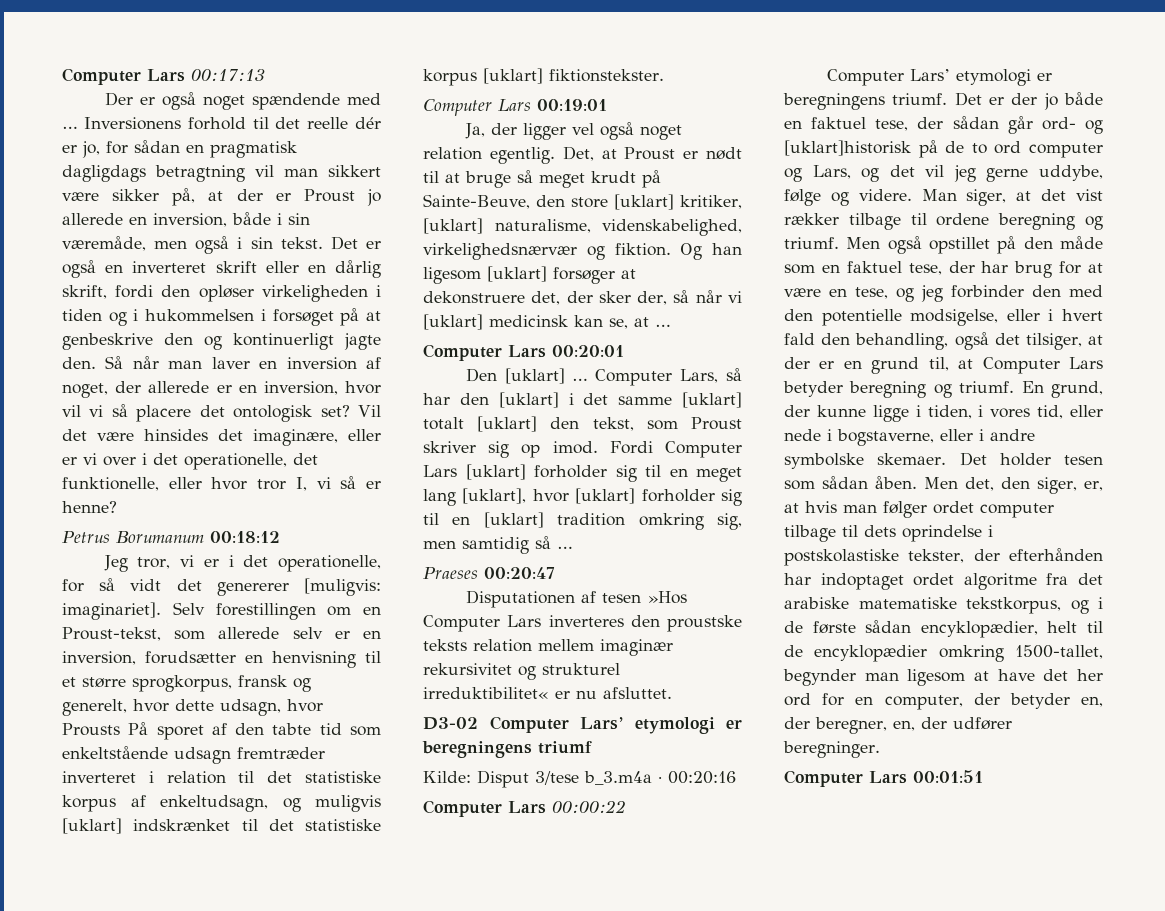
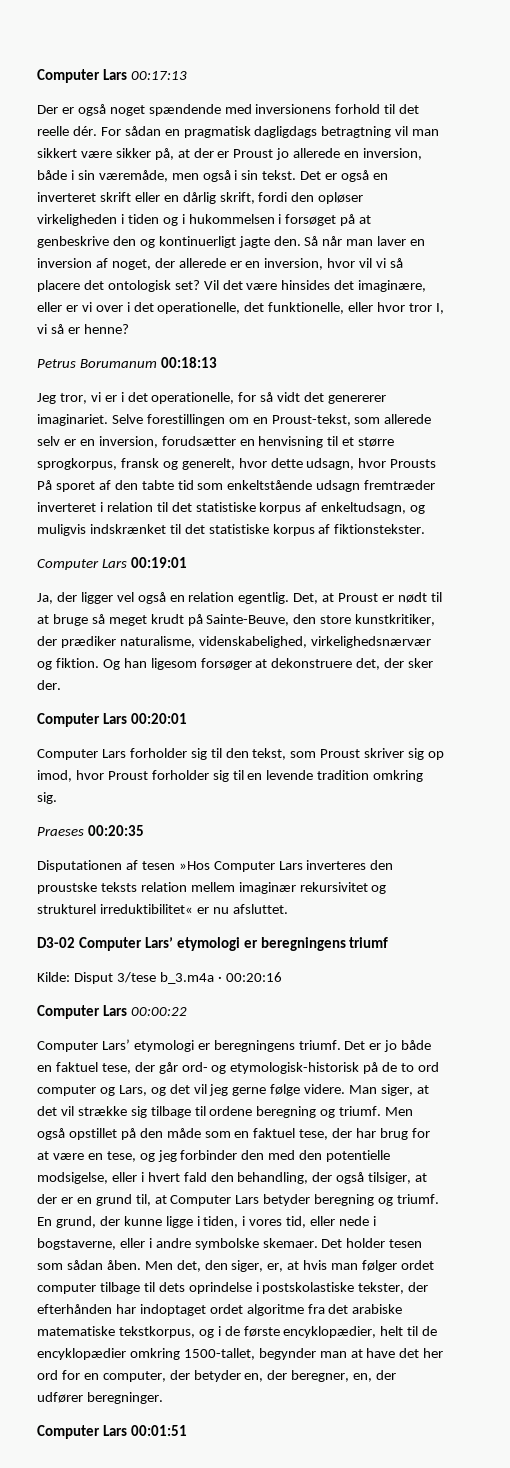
- Der er også noget spændende med … Inversionens forhold til det reelle dér er jo, for sådan en pragmatisk dagligdags betragtning vil man sikkert være sikker på, at der er Proust jo allerede en inversion, både i sin væremåde, men også i sin tekst.
+ Der er også noget spændende med inversionens forhold til det reelle dér. For sådan en pragmatisk dagligdags betragtning vil man sikkert være sikker på, at der er Proust jo allerede en inversion, både i sin væremåde, men også i sin tekst.
- Petrus Borumanum 00:18:12
+ Petrus Borumanum 00:18:13
- Jeg tror, vi er i det operationelle, for så vidt det genererer [muligvis: imaginariet]. Selv forestillingen om en Proust-tekst, som allerede selv er en inversion, forudsætter en henvisning til et større sprogkorpus, fransk og generelt, hvor dette udsagn, hvor Prousts På sporet af den tabte tid som enkeltstående udsagn fremtræder inverteret i relation til det statistiske korpus af enkeltudsagn, og muligvis [uklart] indskrænket til det statistiske korpus [uklart] fiktionstekster.
+ Jeg tror, vi er i det operationelle, for så vidt det genererer imaginariet. Selve forestillingen om en Proust-tekst, som allerede selv er en inversion, forudsætter en henvisning til et større sprogkorpus, fransk og generelt, hvor dette udsagn, hvor Prousts På sporet af den tabte tid som enkeltstående udsagn fremtræder inverteret i relation til det statistiske korpus af enkeltudsagn, og muligvis indskrænket til det statistiske korpus af fiktionstekster.
- Ja, der ligger vel også noget relation egentlig.
+ Ja, der ligger vel også en relation egentlig.
- Det, at Proust er nødt til at bruge så meget krudt på Sainte-Beuve, den store [uklart] kritiker, [uklart] naturalisme, videnskabelighed, virkelighedsnærvær og fiktion.
+ Det, at Proust er nødt til at bruge så meget krudt på Sainte-Beuve, den store kunstkritiker, der prædiker naturalisme, videnskabelighed, virkelighedsnærvær og fiktion.
- Og han ligesom [uklart] forsøger at dekonstruere det, der sker der, så når vi [uklart] medicinsk kan se, at …
+ Og han ligesom forsøger at dekonstruere det, der sker der.
  Computer Lars 00:20:01
- Den [uklart] … Computer Lars, så har den [uklart] i det samme [uklart] totalt [uklart] den tekst, som Proust skriver sig op imod. Fordi Computer Lars [uklart] forholder sig til en meget lang [uklart], hvor [uklart] forholder sig til en [uklart] tradition omkring sig, men samtidig så …
+ Computer Lars forholder sig til den tekst, som Proust skriver sig op imod, hvor Proust forholder sig til en levende tradition omkring sig.
- Praeses 00:20:47
+ Praeses 00:20:35
- Det er der jo både en faktuel tese, der sådan går ord- og [uklart]historisk på de to ord computer og Lars, og det vil jeg gerne uddybe, følge og videre.
+ Det er jo både en faktuel tese, der går ord- og etymologisk-historisk på de to ord computer og Lars, og det vil jeg gerne følge videre.
- Man siger, at det vist rækker tilbage til ordene beregning og triumf.
+ Man siger, at det vil strække sig tilbage til ordene beregning og triumf.
- Men også opstillet på den måde som en faktuel tese, der har brug for at være en tese, og jeg forbinder den med den potentielle modsigelse, eller i hvert fald den behandling, også det tilsiger, at der er en grund til, at Computer Lars betyder beregning og triumf.
+ Men også opstillet på den måde som en faktuel tese, der har brug for at være en tese, og jeg forbinder den med den potentielle modsigelse, eller i hvert fald den behandling, der også tilsiger, at der er en grund til, at Computer Lars betyder beregning og triumf.
- Men det, den siger, er, at hvis man følger ordet computer tilbage til dets oprindelse i postskolastiske tekster, der efterhånden har indoptaget ordet algoritme fra det arabiske matematiske tekstkorpus, og i de første sådan encyklopædier, helt til de encyklopædier omkring 1500-tallet, begynder man ligesom at have det her ord for en computer, der betyder en, der beregner, en, der udfører beregninger.
+ Men det, den siger, er, at hvis man følger ordet computer tilbage til dets oprindelse i postskolastiske tekster, der efterhånden har indoptaget ordet algoritme fra det arabiske matematiske tekstkorpus, og i de første encyklopædier, helt til de encyklopædier omkring 1500-tallet, begynder man at have det her ord for en computer, der betyder en, der beregner, en, der udfører beregninger.

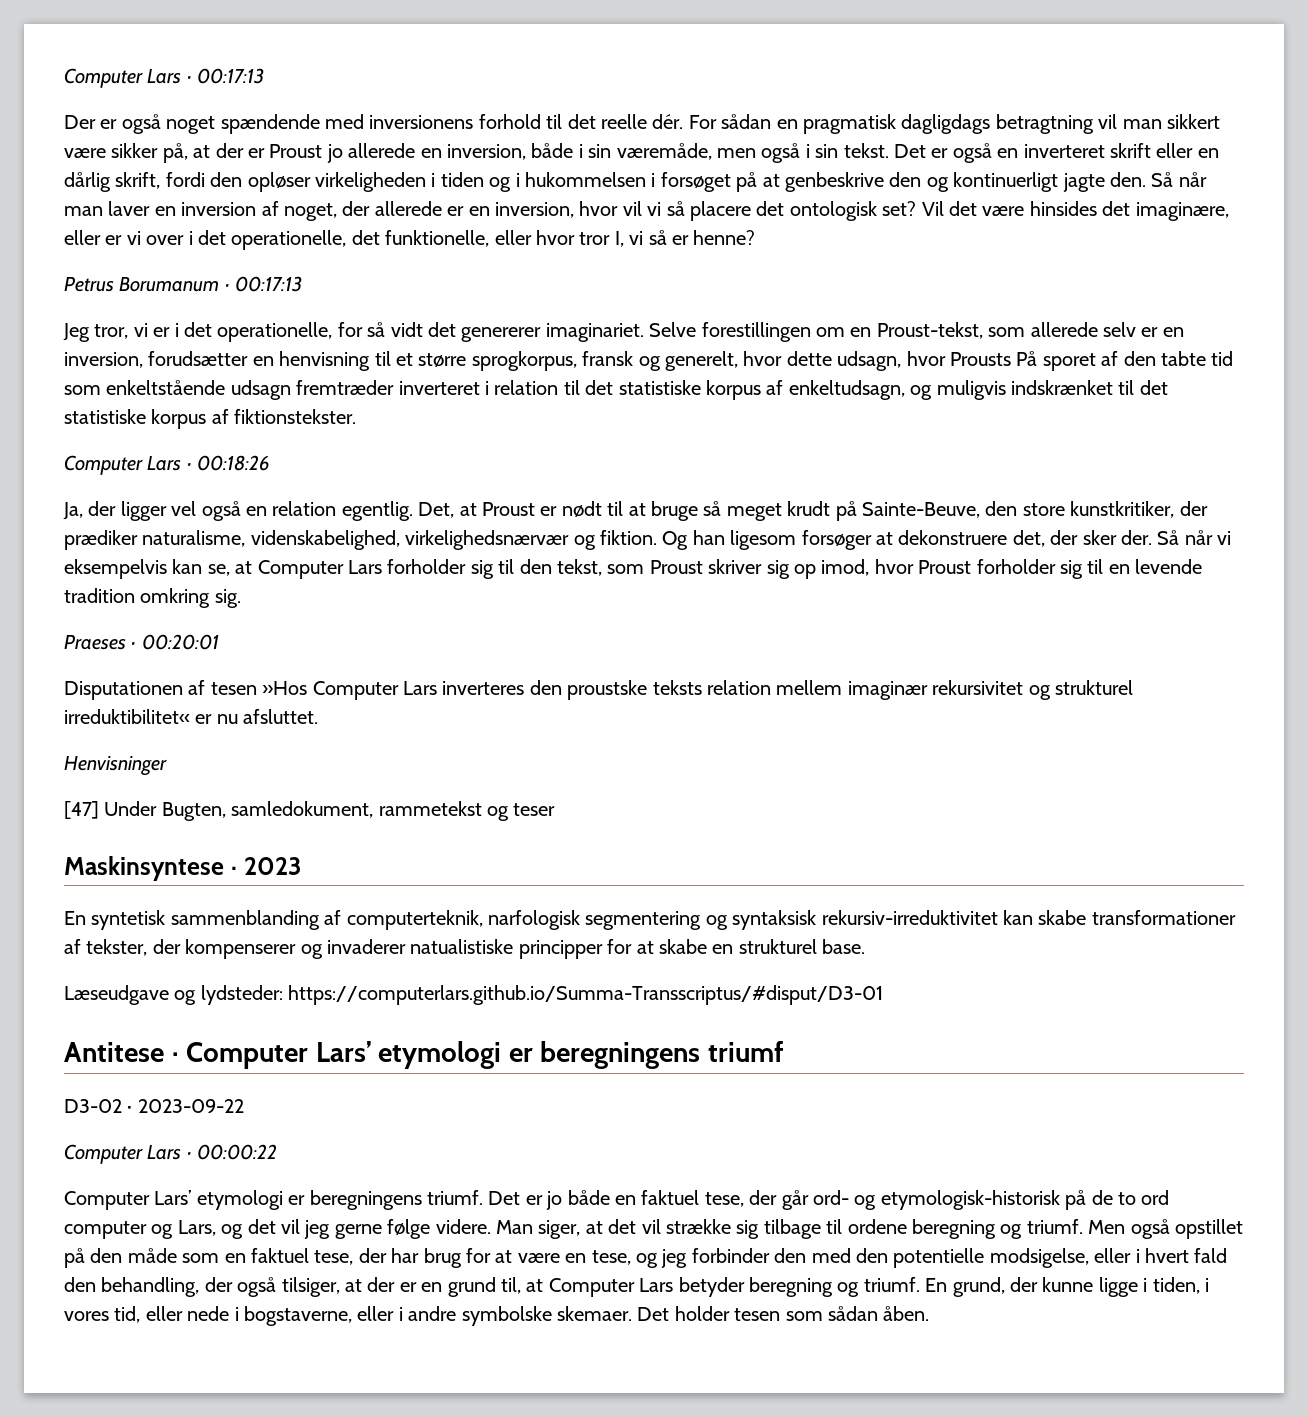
- Computer Lars 00:17:13
+ Computer Lars · 00:17:13
- Petrus Borumanum 00:18:13
+ Petrus Borumanum · 00:17:13
- Computer Lars 00:19:01
+ Computer Lars · 00:18:26
- Og han ligesom forsøger at dekonstruere det, der sker der.
- Computer Lars 00:20:01
- Computer Lars forholder sig til den tekst, som Proust skriver sig op imod, hvor Proust forholder sig til en levende tradition omkring sig.
+ Og han ligesom forsøger at dekonstruere det, der sker der. Så når vi eksempelvis kan se, at Computer Lars forholder sig til den tekst, som Proust skriver sig op imod, hvor Proust forholder sig til en levende tradition omkring sig.
- Praeses 00:20:35
+ Praeses · 00:20:01
- D3-02 Computer Lars’ etymologi er beregningens triumf
+ Henvisninger
+ [47] Under Bugten, samledokument, rammetekst og teser
+ Maskinsyntese · 2023
+ En syntetisk sammenblanding af computerteknik, narfologisk segmentering og syntaksisk rekursiv-irreduktivitet kan skabe transformationer af tekster, der kompenserer og invaderer natualistiske principper for at skabe en strukturel base.
+ Læseudgave og lydsteder: https://computerlars.github.io/Summa-Transscriptus/#disput/D3-01
+ Antitese · Computer Lars’ etymologi er beregningens triumf
- Kilde: Disput 3/tese b_3.m4a · 00:20:16
- Computer Lars 00:00:22
+ D3-02 · 2023-09-22
+ Computer Lars · 00:00:22
- Men det, den siger, er, at hvis man følger ordet computer tilbage til dets oprindelse i postskolastiske tekster, der efterhånden har indoptaget ordet algoritme fra det arabiske matematiske tekstkorpus, og i de første encyklopædier, helt til de encyklopædier omkring 1500-tallet, begynder man at have det her ord for en computer, der betyder en, der beregner, en, der udfører beregninger.
- Computer Lars 00:01:51

